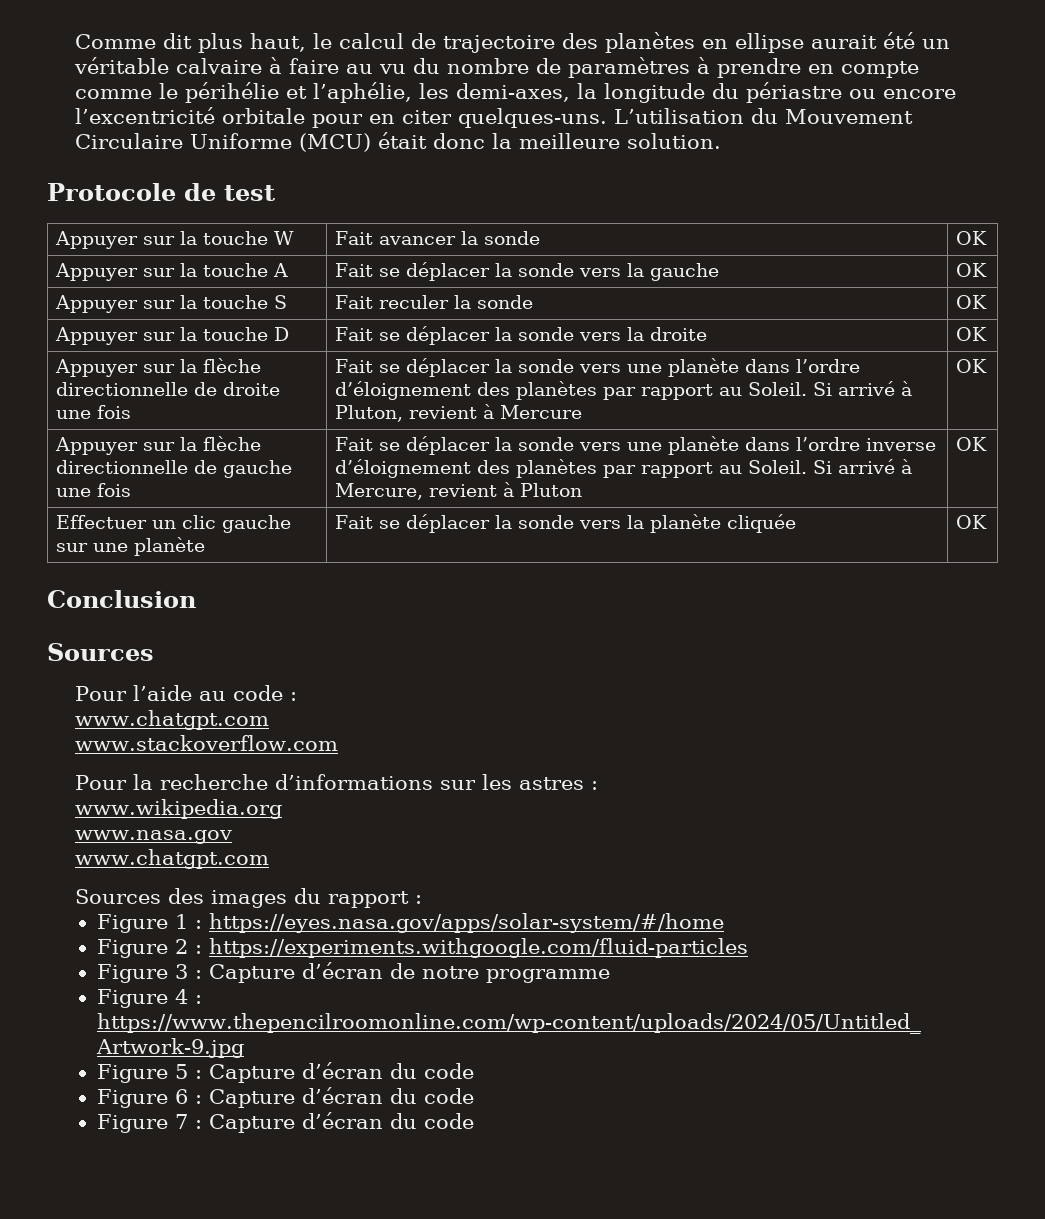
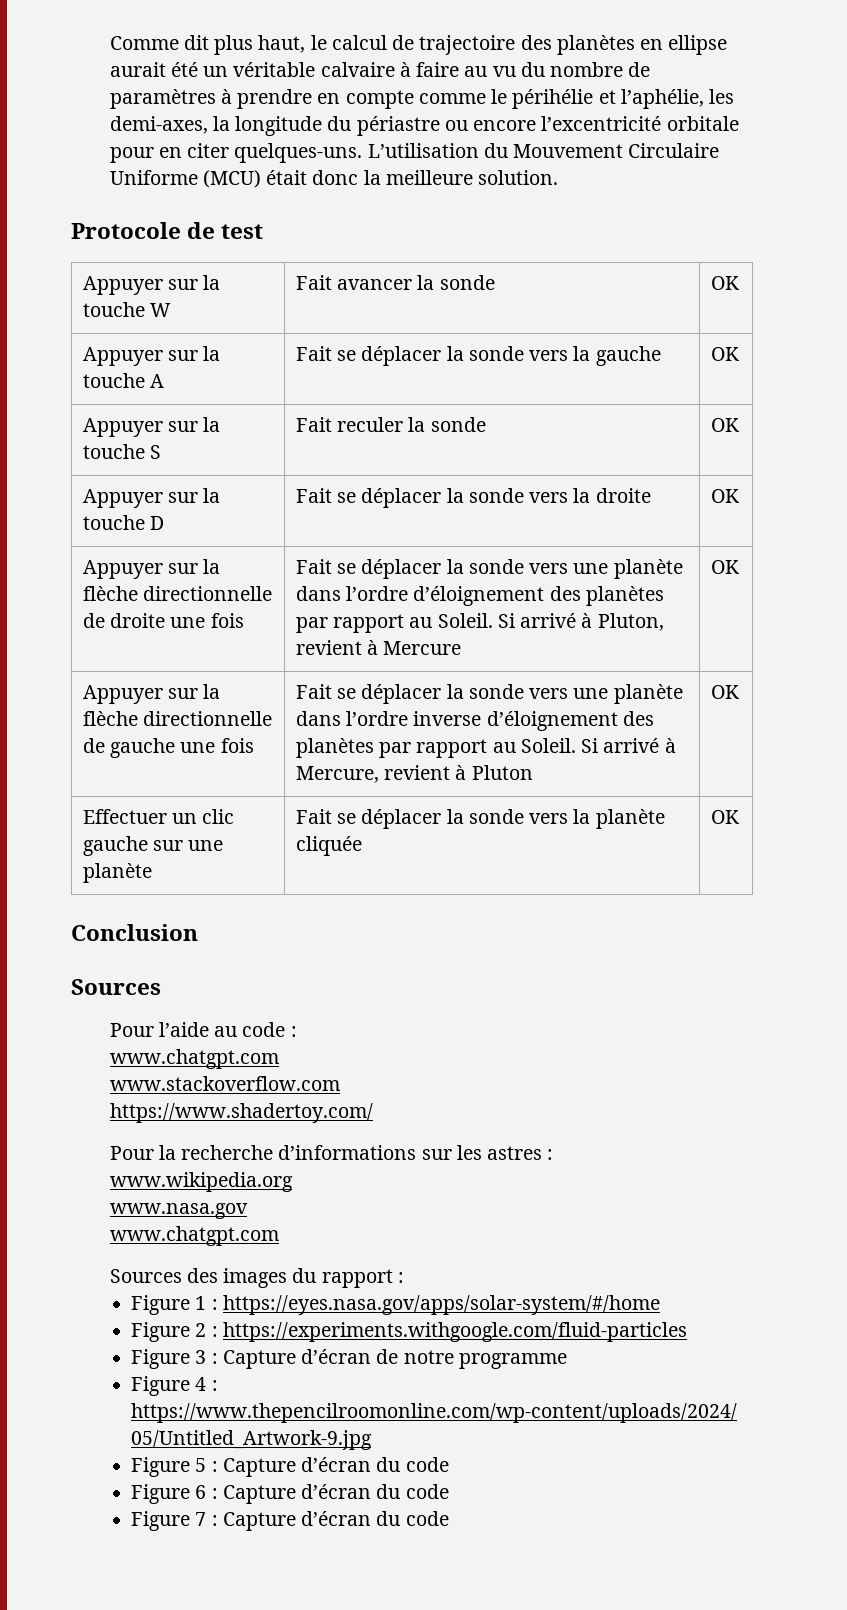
+ https://www.shadertoy.com/

